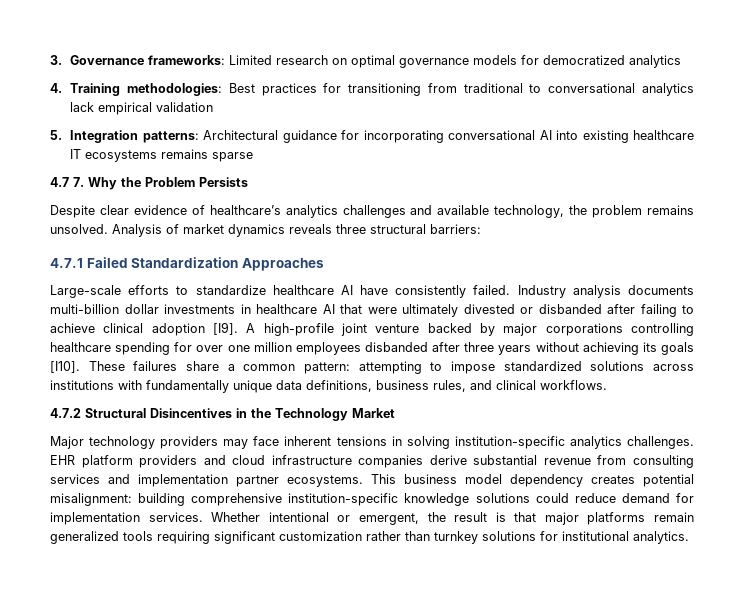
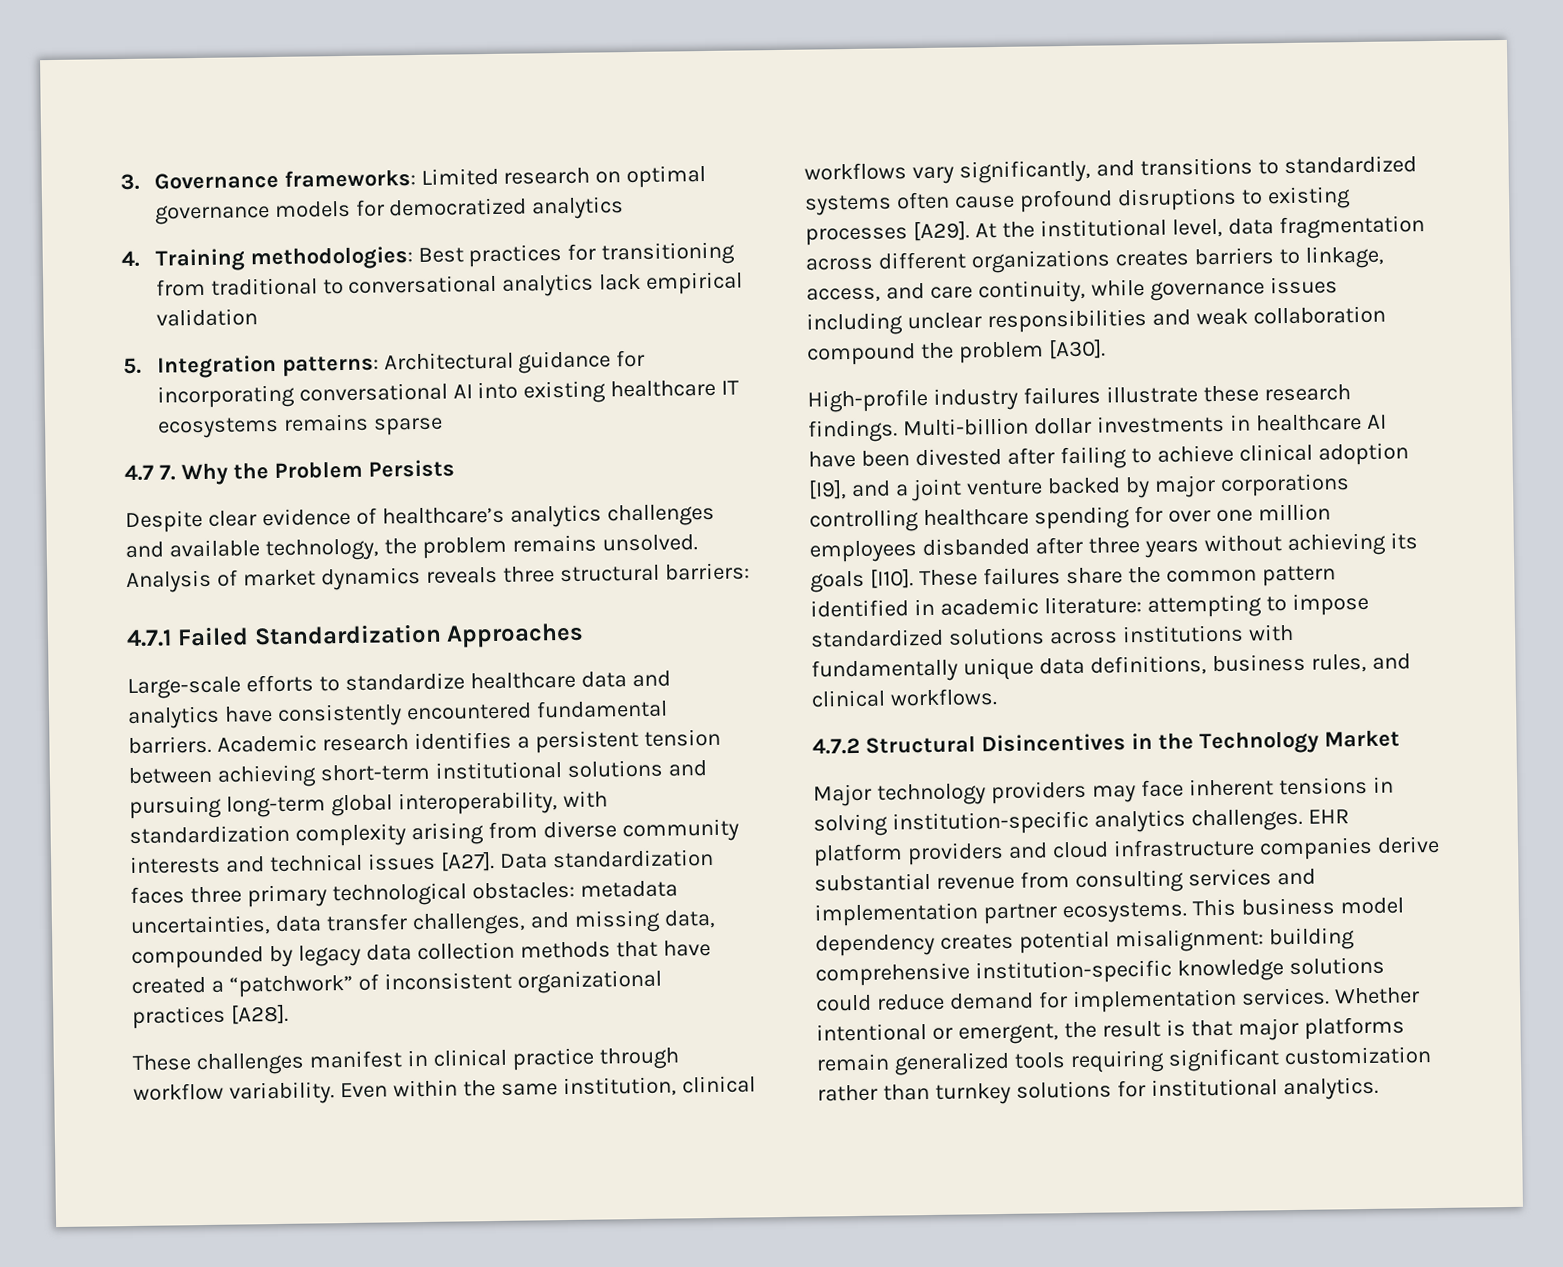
- Large-scale efforts to standardize healthcare AI have consistently failed. Industry analysis documents multi-billion dollar investments in healthcare AI that were ultimately divested or disbanded after failing to achieve clinical adoption [I9]. A high-profile joint venture backed by major corporations controlling healthcare spending for over one million employees disbanded after three years without achieving its goals [I10].
+ Large-scale efforts to standardize healthcare data and analytics have consistently encountered fundamental barriers. Academic research identifies a persistent tension between achieving short-term institutional solutions and pursuing long-term global interoperability, with standardization complexity arising from diverse community interests and technical issues [A27]. Data standardization faces three primary technological obstacles: metadata uncertainties, data transfer challenges, and missing data, compounded by legacy data collection methods that have created a “patchwork” of inconsistent organizational practices [A28].
+ These challenges manifest in clinical practice through workflow variability. Even within the same institution, clinical workflows vary significantly, and transitions to standardized systems often cause profound disruptions to existing processes [A29]. At the institutional level, data fragmentation across different organizations creates barriers to linkage, access, and care continuity, while governance issues including unclear responsibilities and weak collaboration compound the problem [A30].
+ High-profile industry failures illustrate these research findings. Multi-billion dollar investments in healthcare AI have been divested after failing to achieve clinical adoption [I9], and a joint venture backed by major corporations controlling healthcare spending for over one million employees disbanded after three years without achieving its goals [I10].
- These failures share a common pattern: attempting to impose standardized solutions across institutions with fundamentally unique data definitions, business rules, and clinical workflows.
+ These failures share the common pattern identified in academic literature: attempting to impose standardized solutions across institutions with fundamentally unique data definitions, business rules, and clinical workflows.

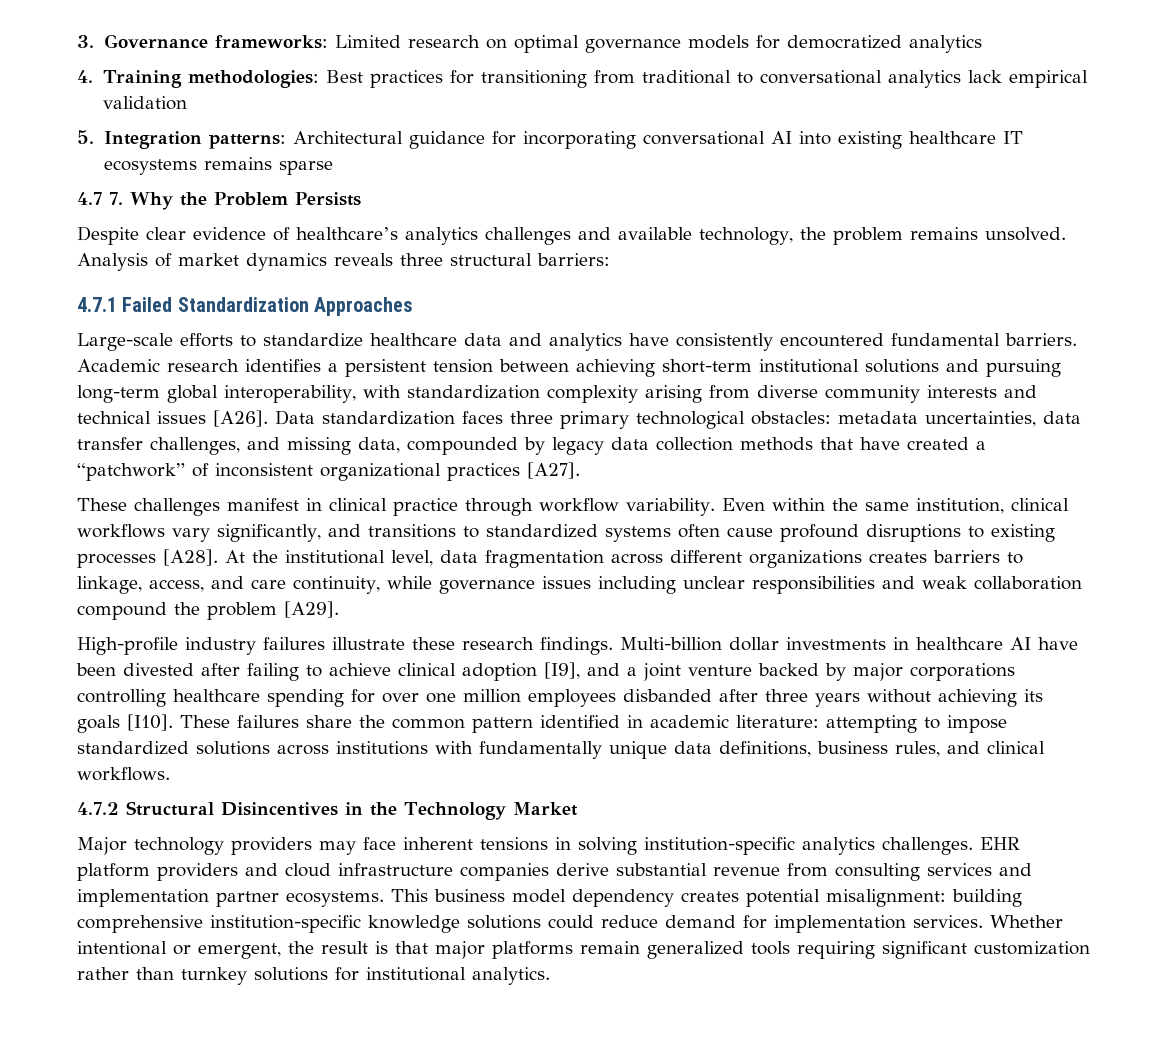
- Academic research identifies a persistent tension between achieving short-term institutional solutions and pursuing long-term global interoperability, with standardization complexity arising from diverse community interests and technical issues [A27].
+ Academic research identifies a persistent tension between achieving short-term institutional solutions and pursuing long-term global interoperability, with standardization complexity arising from diverse community interests and technical issues [A26].
- Data standardization faces three primary technological obstacles: metadata uncertainties, data transfer challenges, and missing data, compounded by legacy data collection methods that have created a “patchwork” of inconsistent organizational practices [A28].
+ Data standardization faces three primary technological obstacles: metadata uncertainties, data transfer challenges, and missing data, compounded by legacy data collection methods that have created a “patchwork” of inconsistent organizational practices [A27].
- Even within the same institution, clinical workflows vary significantly, and transitions to standardized systems often cause profound disruptions to existing processes [A29].
+ Even within the same institution, clinical workflows vary significantly, and transitions to standardized systems often cause profound disruptions to existing processes [A28].
- At the institutional level, data fragmentation across different organizations creates barriers to linkage, access, and care continuity, while governance issues including unclear responsibilities and weak collaboration compound the problem [A30].
+ At the institutional level, data fragmentation across different organizations creates barriers to linkage, access, and care continuity, while governance issues including unclear responsibilities and weak collaboration compound the problem [A29].

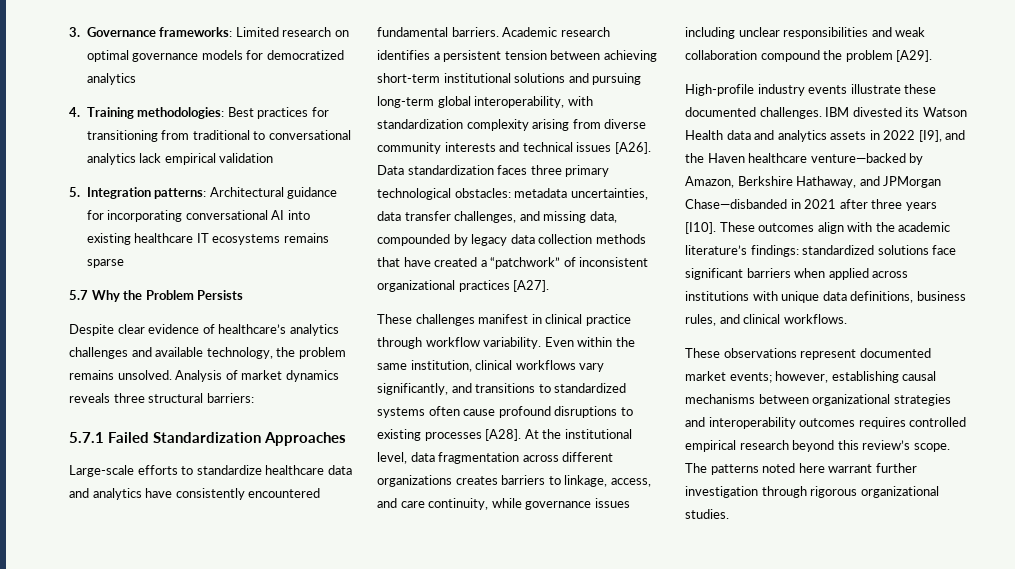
- 4.7 7. Why the Problem Persists
+ 5.7 Why the Problem Persists
- 4.7.1 Failed Standardization Approaches
+ 5.7.1 Failed Standardization Approaches
- High-profile industry failures illustrate these research findings. Multi-billion dollar investments in healthcare AI have been divested after failing to achieve clinical adoption [I9], and a joint venture backed by major corporations controlling healthcare spending for over one million employees disbanded after three years without achieving its goals [I10]. These failures share the common pattern identified in academic literature: attempting to impose standardized solutions across institutions with fundamentally unique data definitions, business rules, and clinical workflows.
+ High-profile industry events illustrate these documented challenges. IBM divested its Watson Health data and analytics assets in 2022 [I9], and the Haven healthcare venture—backed by Amazon, Berkshire Hathaway, and JPMorgan Chase—disbanded in 2021 after three years [I10]. These outcomes align with the academic literature’s findings: standardized solutions face significant barriers when applied across institutions with unique data definitions, business rules, and clinical workflows.
- 4.7.2 Structural Disincentives in the Technology Market
- Major technology providers may face inherent tensions in solving institution-specific analytics challenges. EHR platform providers and cloud infrastructure companies derive substantial revenue from consulting services and implementation partner ecosystems. This business model dependency creates potential misalignment: building comprehensive institution-specific knowledge solutions could reduce demand for implementation services. Whether intentional or emergent, the result is that major platforms remain generalized tools requiring significant customization rather than turnkey solutions for institutional analytics.
+ These observations represent documented market events; however, establishing causal mechanisms between organizational strategies and interoperability outcomes requires controlled empirical research beyond this review’s scope. The patterns noted here warrant further investigation through rigorous organizational studies.

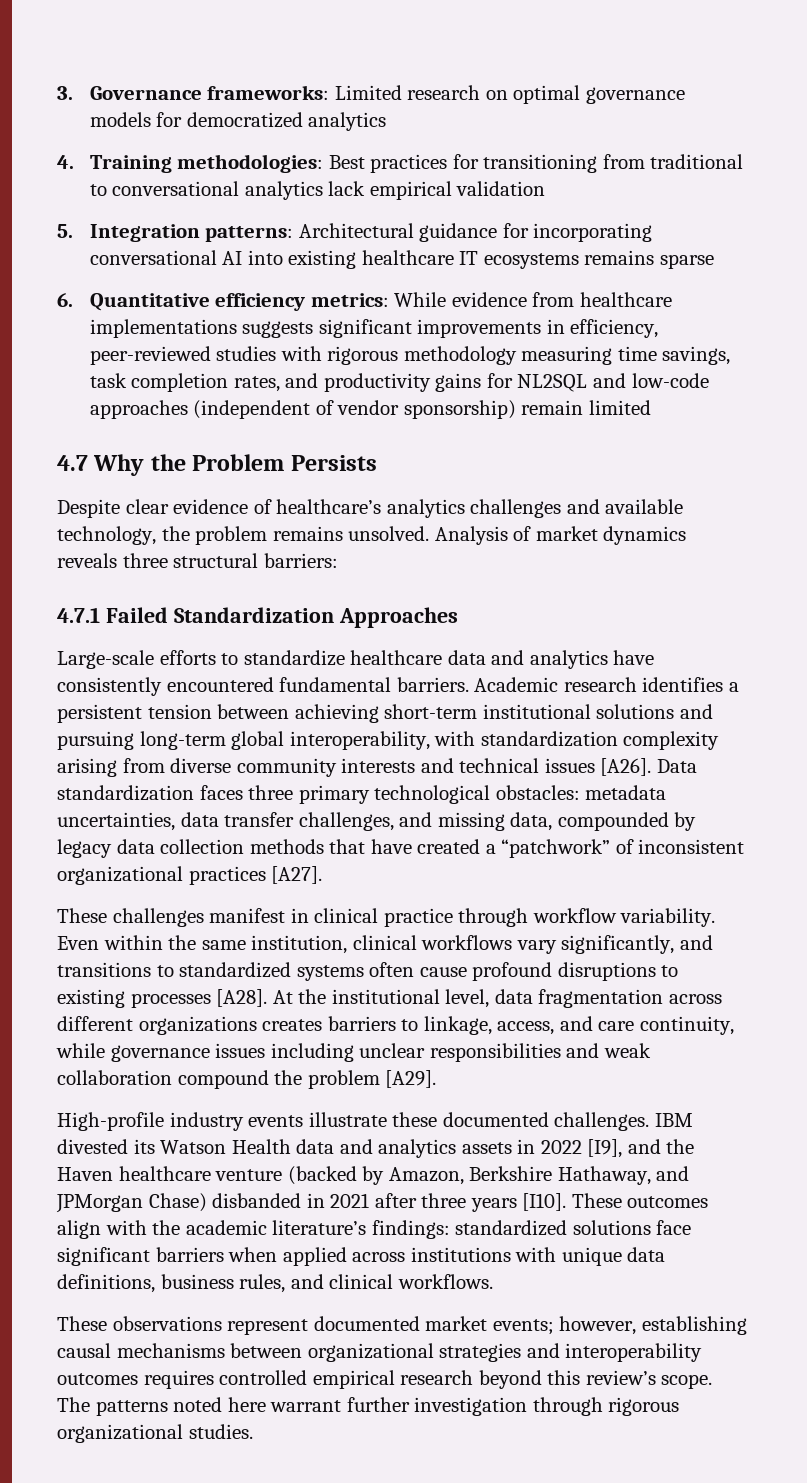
- 5.7 Why the Problem Persists
+ 6. Quantitative efficiency metrics: While evidence from healthcare implementations suggests significant improvements in efficiency, peer-reviewed studies with rigorous methodology measuring time savings, task completion rates, and productivity gains for NL2SQL and low-code approaches (independent of vendor sponsorship) remain limited
+ 4.7 Why the Problem Persists
- 5.7.1 Failed Standardization Approaches
+ 4.7.1 Failed Standardization Approaches
- IBM divested its Watson Health data and analytics assets in 2022 [I9], and the Haven healthcare venture—backed by Amazon, Berkshire Hathaway, and JPMorgan Chase—disbanded in 2021 after three years [I10].
+ IBM divested its Watson Health data and analytics assets in 2022 [I9], and the Haven healthcare venture (backed by Amazon, Berkshire Hathaway, and JPMorgan Chase) disbanded in 2021 after three years [I10].

